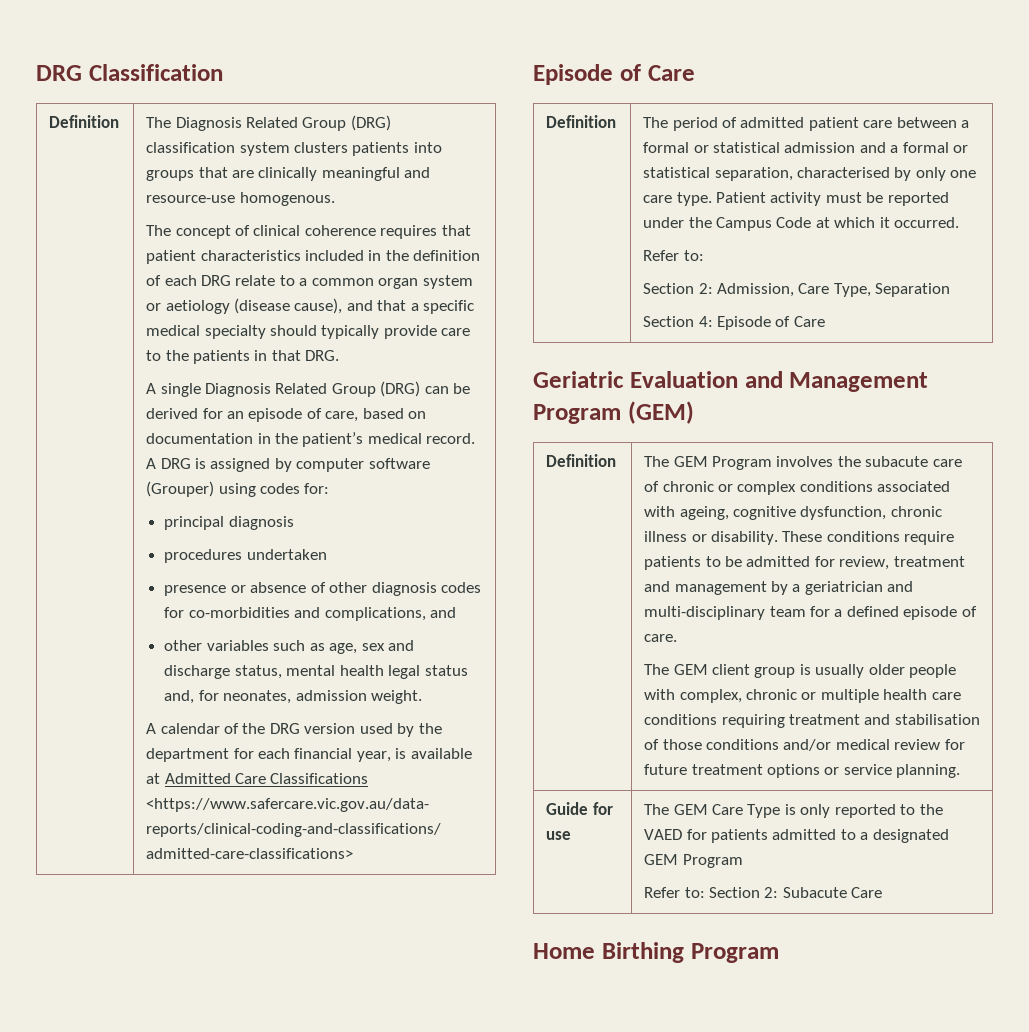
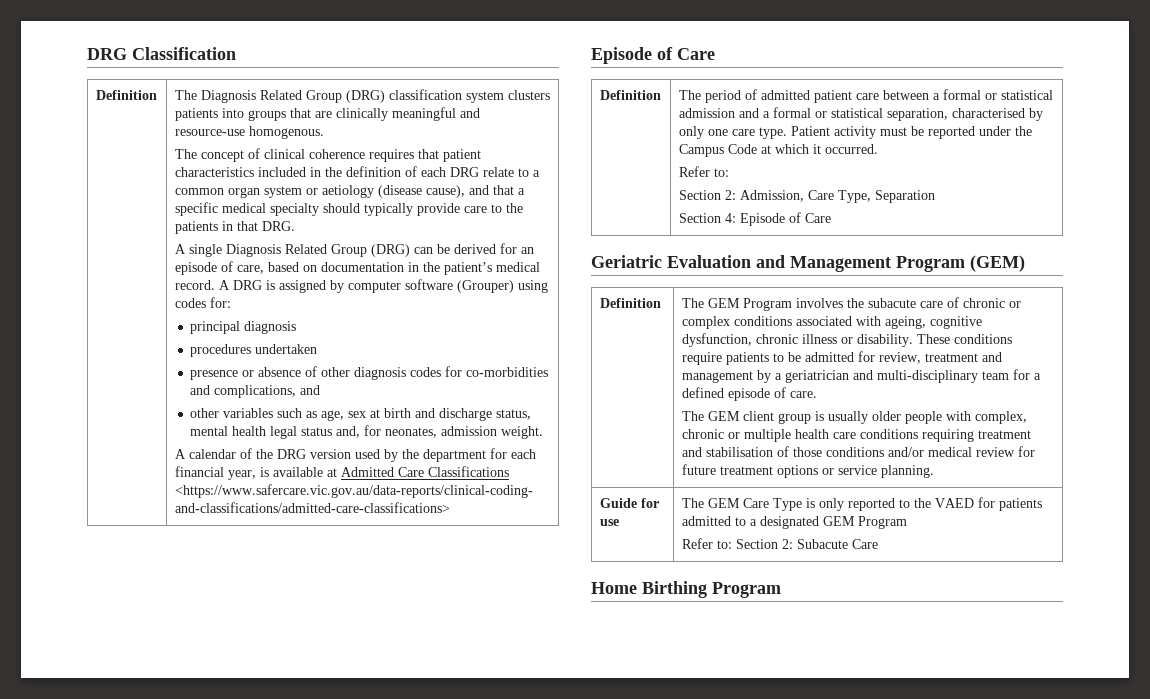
- other variables such as age, sex and discharge status, mental health legal status and, for neonates, admission weight.
+ other variables such as age, sex at birth and discharge status, mental health legal status and, for neonates, admission weight.

